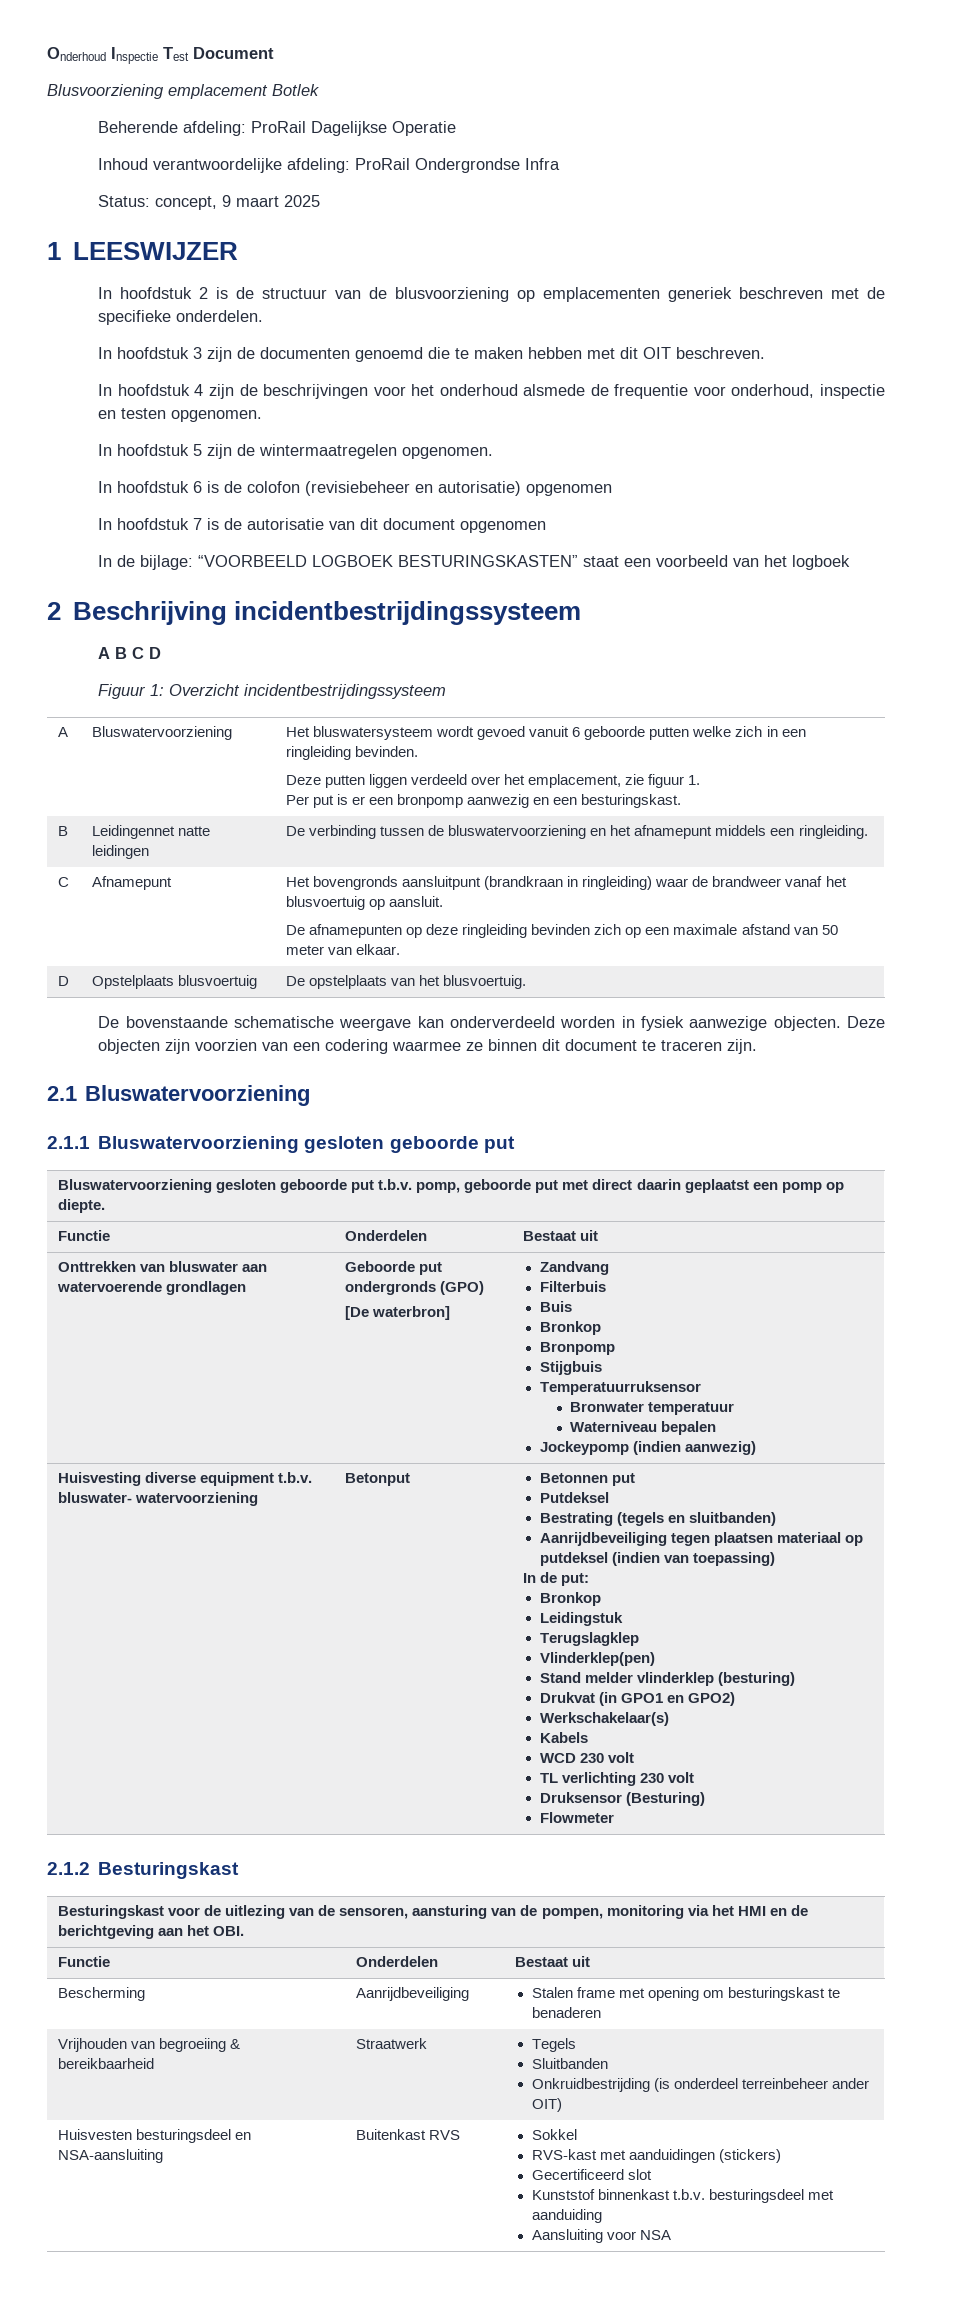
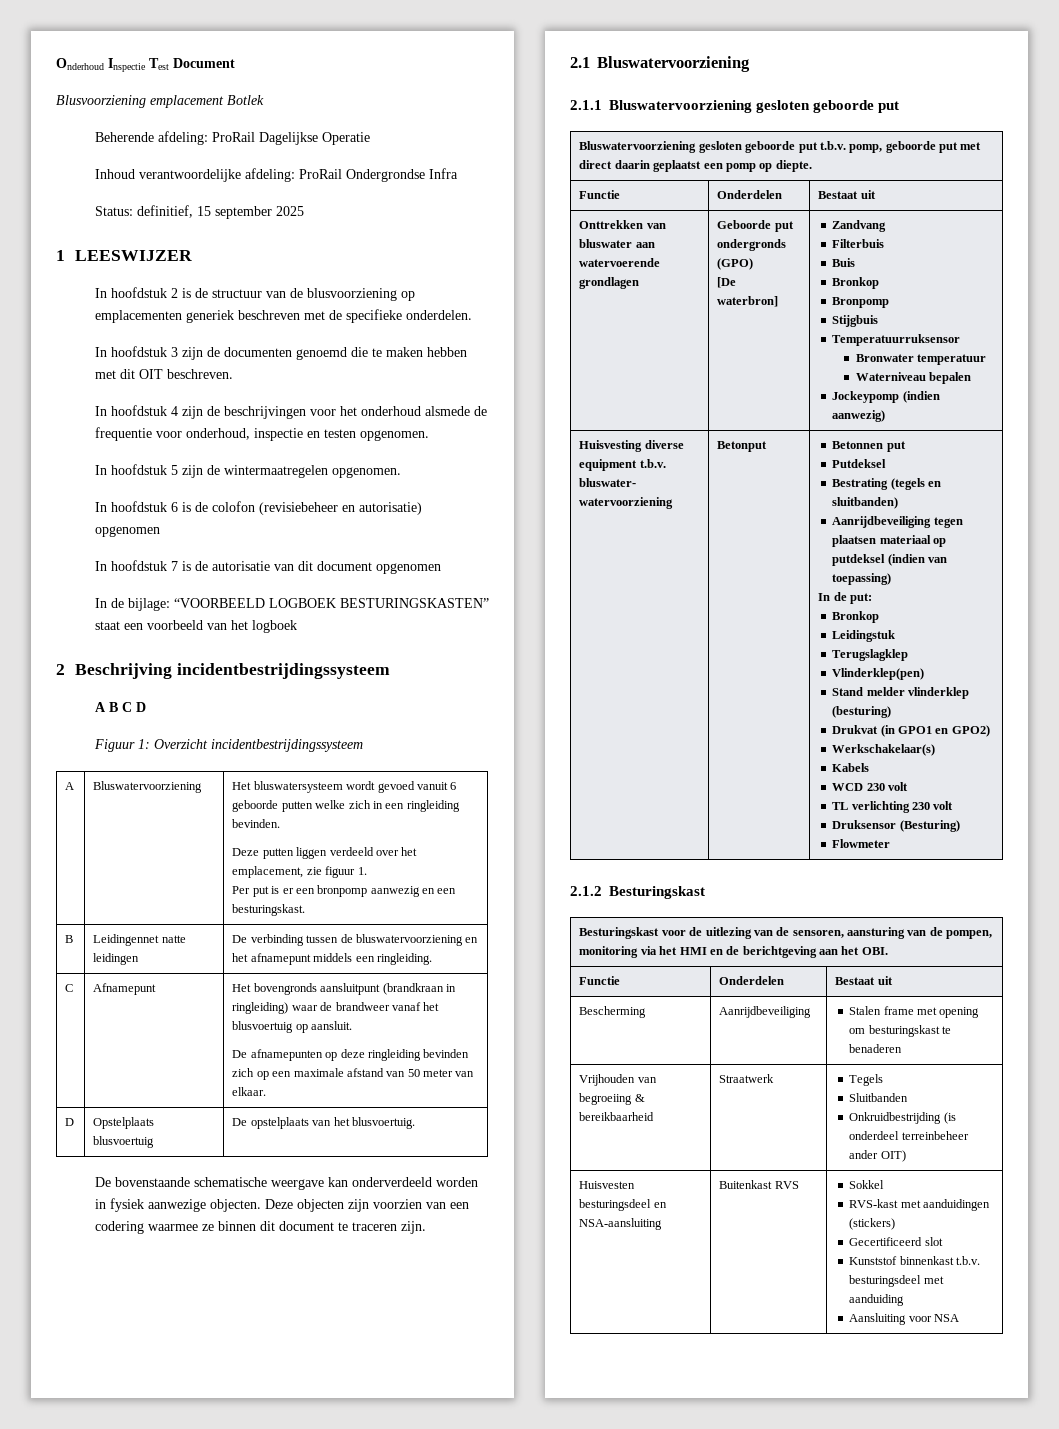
- Status: concept, 9 maart 2025
+ Status: definitief, 15 september 2025

